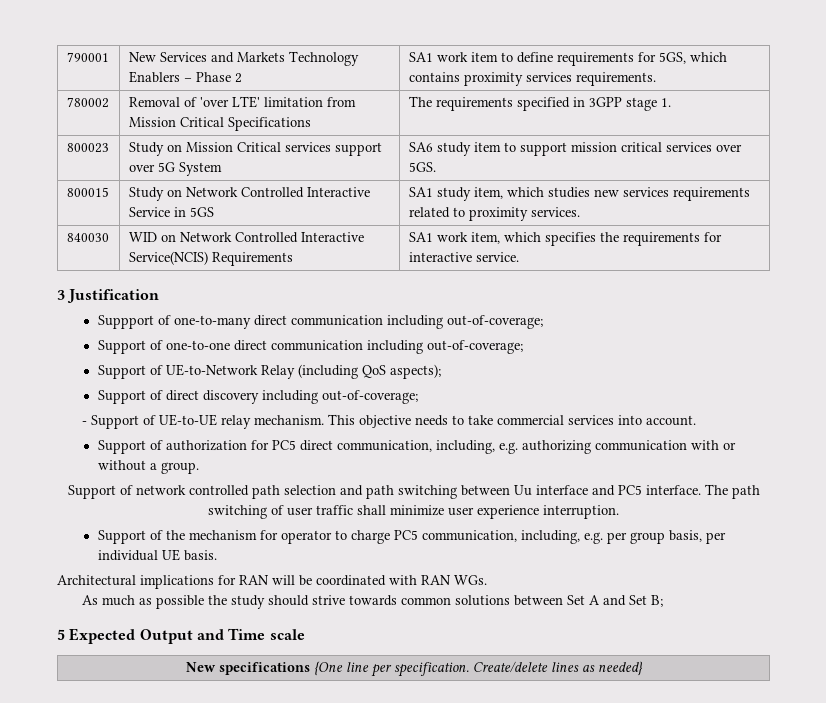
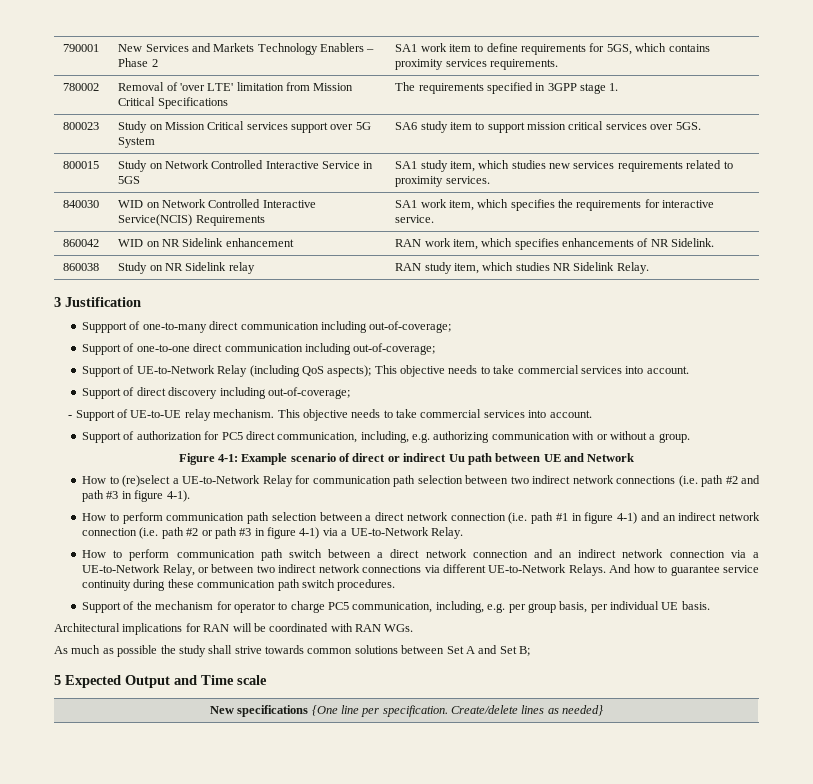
+ 860042 | WID on NR Sidelink enhancement | RAN work item, which specifies enhancements of NR Sidelink.
+ 860038 | Study on NR Sidelink relay | RAN study item, which studies NR Sidelink Relay.
- Support of UE-to-Network Relay (including QoS aspects);
+ Support of UE-to-Network Relay (including QoS aspects); This objective needs to take commercial services into account.
- Support of network controlled path selection and path switching between Uu interface and PC5 interface. The path switching of user traffic shall minimize user experience interruption.
+ Figure 4-1: Example scenario of direct or indirect Uu path between UE and Network
+ How to (re)select a UE-to-Network Relay for communication path selection between two indirect network connections (i.e. path #2 and path #3 in figure 4-1).
+ How to perform communication path selection between a direct network connection (i.e. path #1 in figure 4-1) and an indirect network connection (i.e. path #2 or path #3 in figure 4-1) via a UE-to-Network Relay.
+ How to perform communication path switch between a direct network connection and an indirect network connection via a UE-to-Network Relay, or between two indirect network connections via different UE-to-Network Relays. And how to guarantee service continuity during these communication path switch procedures.
- As much as possible the study should strive towards common solutions between Set A and Set B;
+ As much as possible the study shall strive towards common solutions between Set A and Set B;

